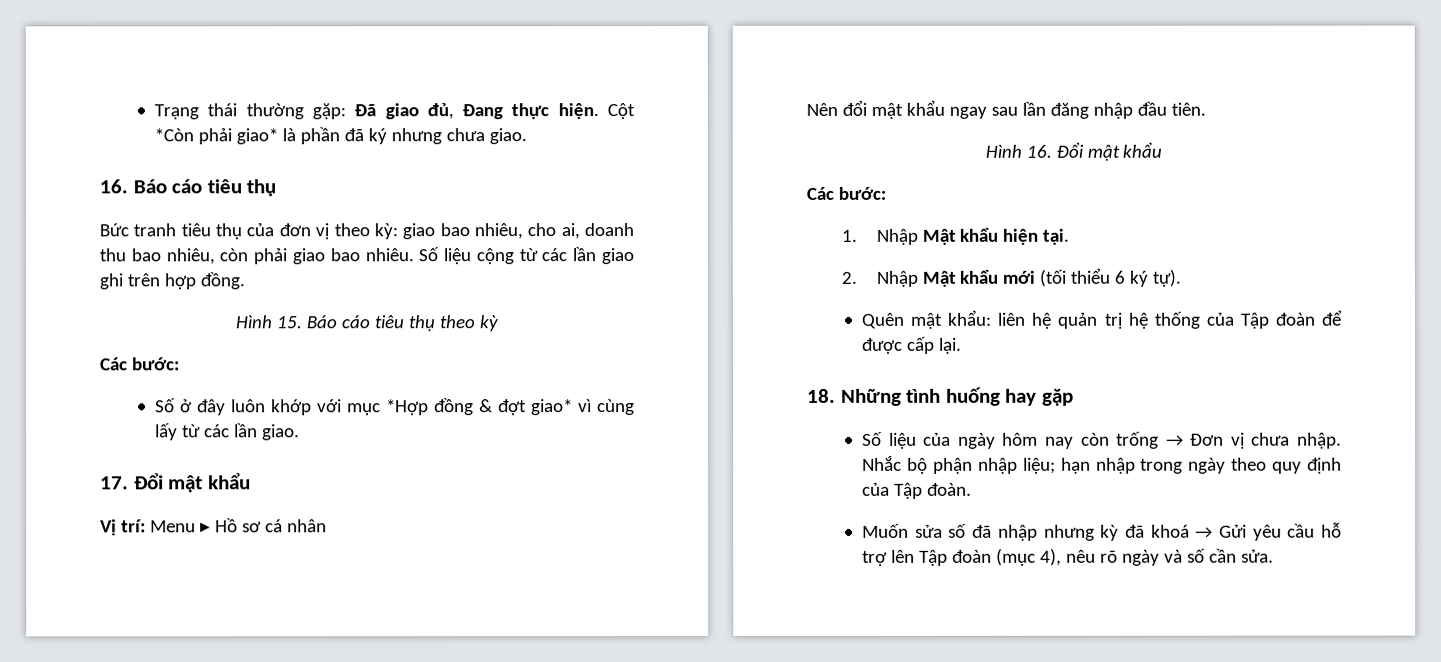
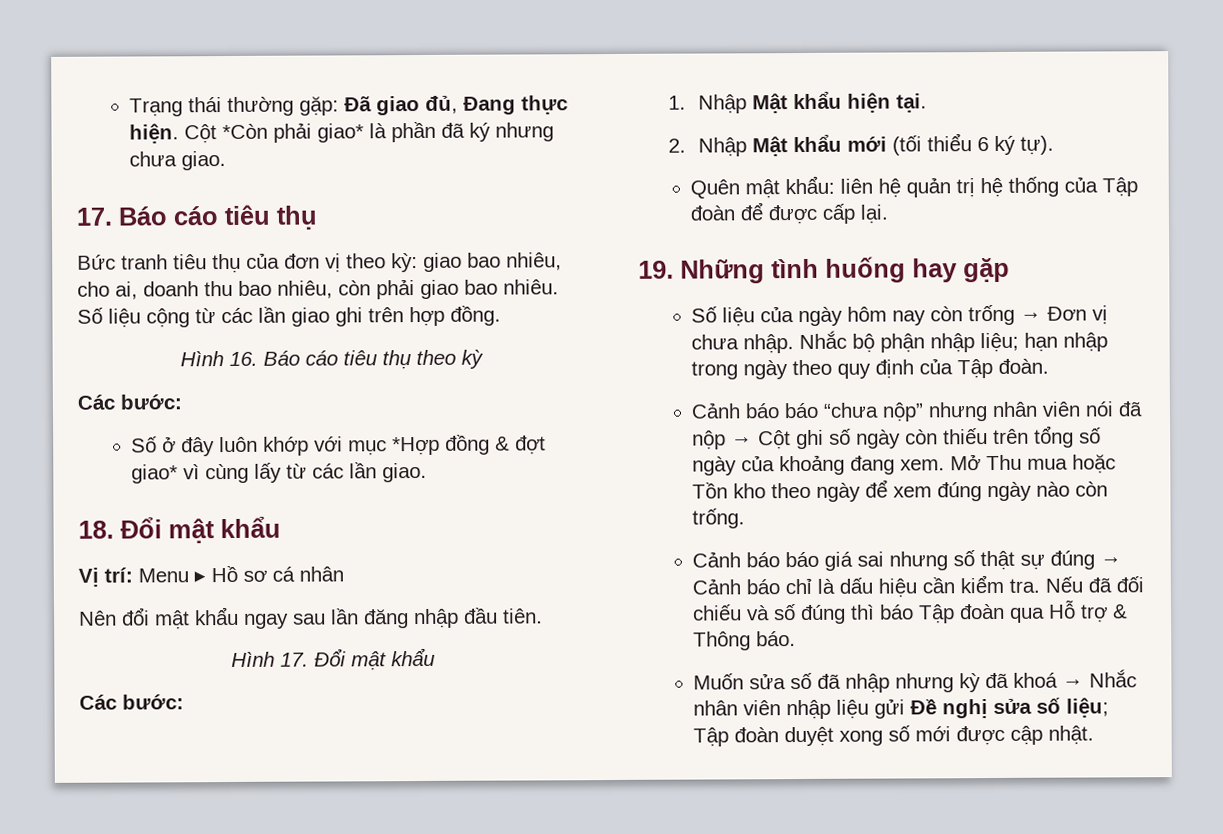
- 16. Báo cáo tiêu thụ
+ 17. Báo cáo tiêu thụ
- Hình 15. Báo cáo tiêu thụ theo kỳ
+ Hình 16. Báo cáo tiêu thụ theo kỳ
- 17. Đổi mật khẩu
+ 18. Đổi mật khẩu
- Hình 16. Đổi mật khẩu
+ Hình 17. Đổi mật khẩu
- 18. Những tình huống hay gặp
+ 19. Những tình huống hay gặp
+ Cảnh báo báo “chưa nộp” nhưng nhân viên nói đã nộp → Cột ghi số ngày còn thiếu trên tổng số ngày của khoảng đang xem. Mở Thu mua hoặc Tồn kho theo ngày để xem đúng ngày nào còn trống.
+ Cảnh báo báo giá sai nhưng số thật sự đúng → Cảnh báo chỉ là dấu hiệu cần kiểm tra. Nếu đã đối chiếu và số đúng thì báo Tập đoàn qua Hỗ trợ & Thông báo.
- Muốn sửa số đã nhập nhưng kỳ đã khoá → Gửi yêu cầu hỗ trợ lên Tập đoàn (mục 4), nêu rõ ngày và số cần sửa.
+ Muốn sửa số đã nhập nhưng kỳ đã khoá → Nhắc nhân viên nhập liệu gửi Đề nghị sửa số liệu; Tập đoàn duyệt xong số mới được cập nhật.

